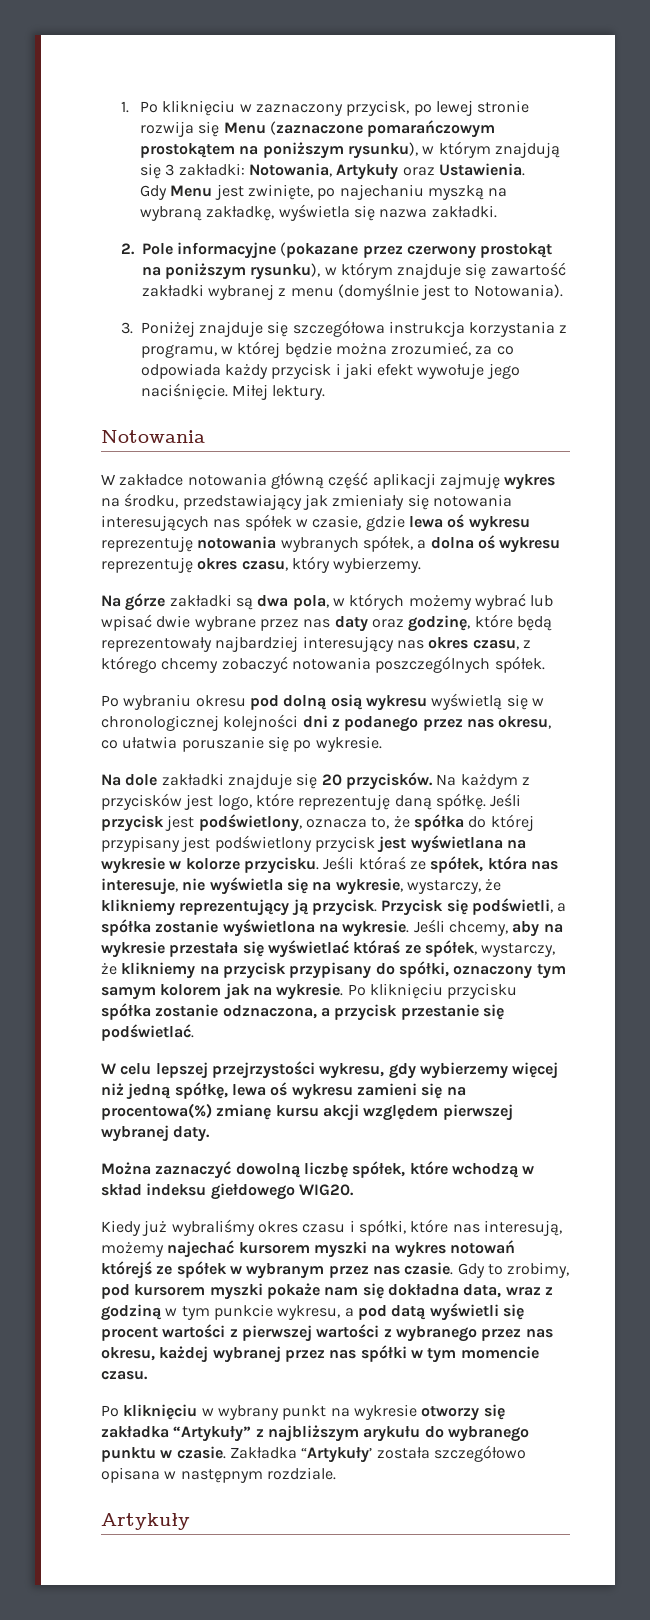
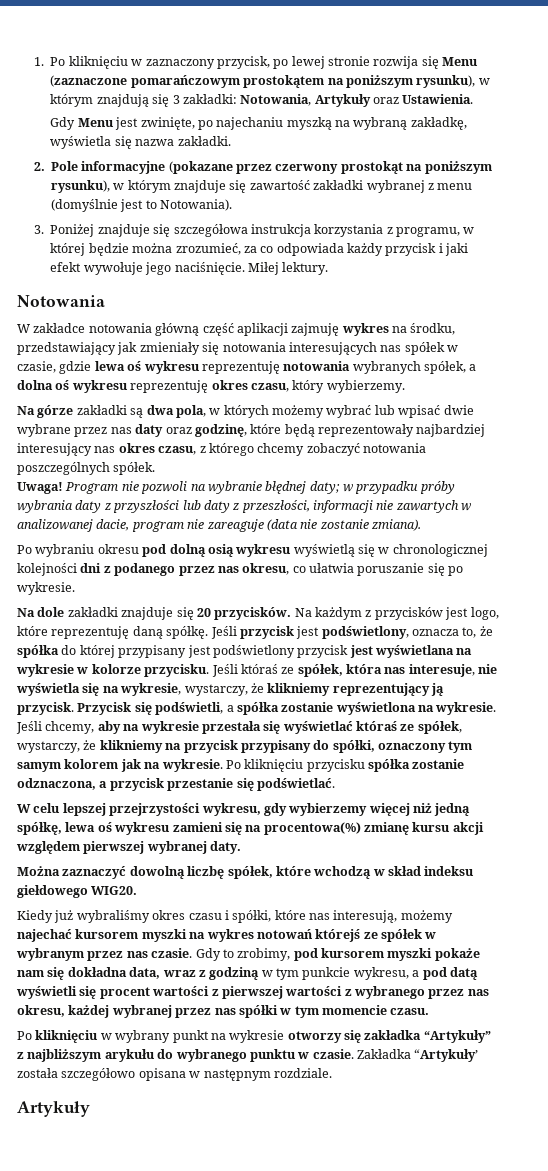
+ Uwaga! Program nie pozwoli na wybranie błędnej daty; w przypadku próby wybrania daty z przyszłości lub daty z przeszłości, informacji nie zawartych w analizowanej dacie, program nie zareaguje (data nie zostanie zmiana).

